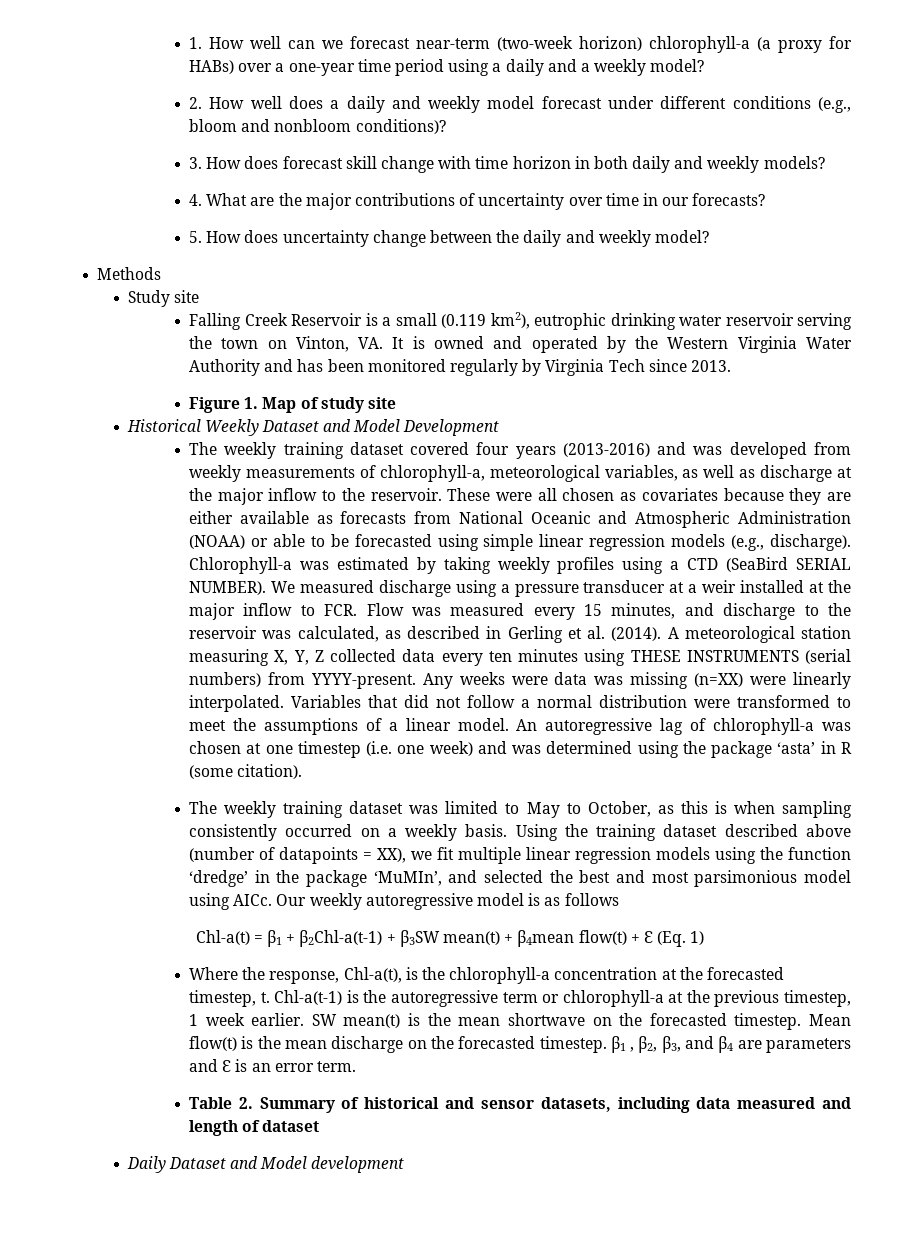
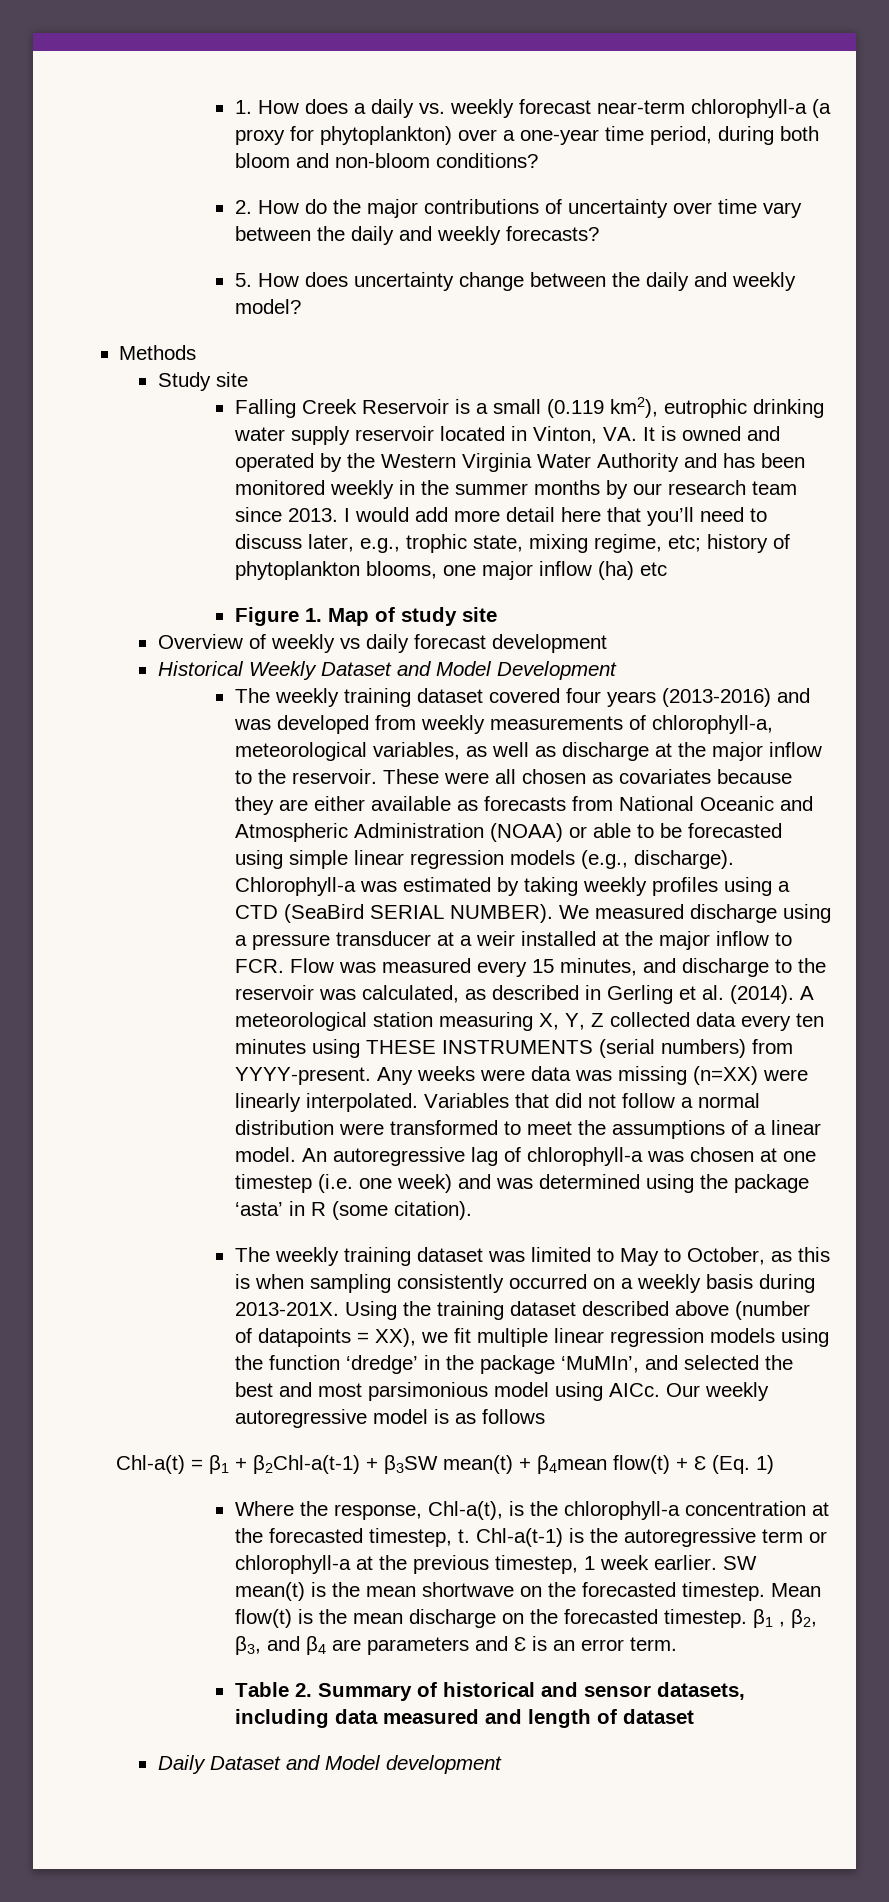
- 1. How well can we forecast near-term (two-week horizon) chlorophyll-a (a proxy for HABs) over a one-year time period using a daily and a weekly model?
- 2. How well does a daily and weekly model forecast under different conditions (e.g., bloom and nonbloom conditions)?
- 3. How does forecast skill change with time horizon in both daily and weekly models?
- 4. What are the major contributions of uncertainty over time in our forecasts?
+ 1. How does a daily vs. weekly forecast near-term chlorophyll-a (a proxy for phytoplankton) over a one-year time period, during both bloom and non-bloom conditions?
+ 2. How do the major contributions of uncertainty over time vary between the daily and weekly forecasts?
- Falling Creek Reservoir is a small (0.119 km2), eutrophic drinking water reservoir serving the town on Vinton, VA. It is owned and operated by the Western Virginia Water Authority and has been monitored regularly by Virginia Tech since 2013.
+ Falling Creek Reservoir is a small (0.119 km2), eutrophic drinking water supply reservoir located in Vinton, VA. It is owned and operated by the Western Virginia Water Authority and has been monitored weekly in the summer months by our research team since 2013. I would add more detail here that you’ll need to discuss later, e.g., trophic state, mixing regime, etc; history of phytoplankton blooms, one major inflow (ha) etc
+ Overview of weekly vs daily forecast development
- The weekly training dataset was limited to May to October, as this is when sampling consistently occurred on a weekly basis.
+ The weekly training dataset was limited to May to October, as this is when sampling consistently occurred on a weekly basis during 2013-201X.

